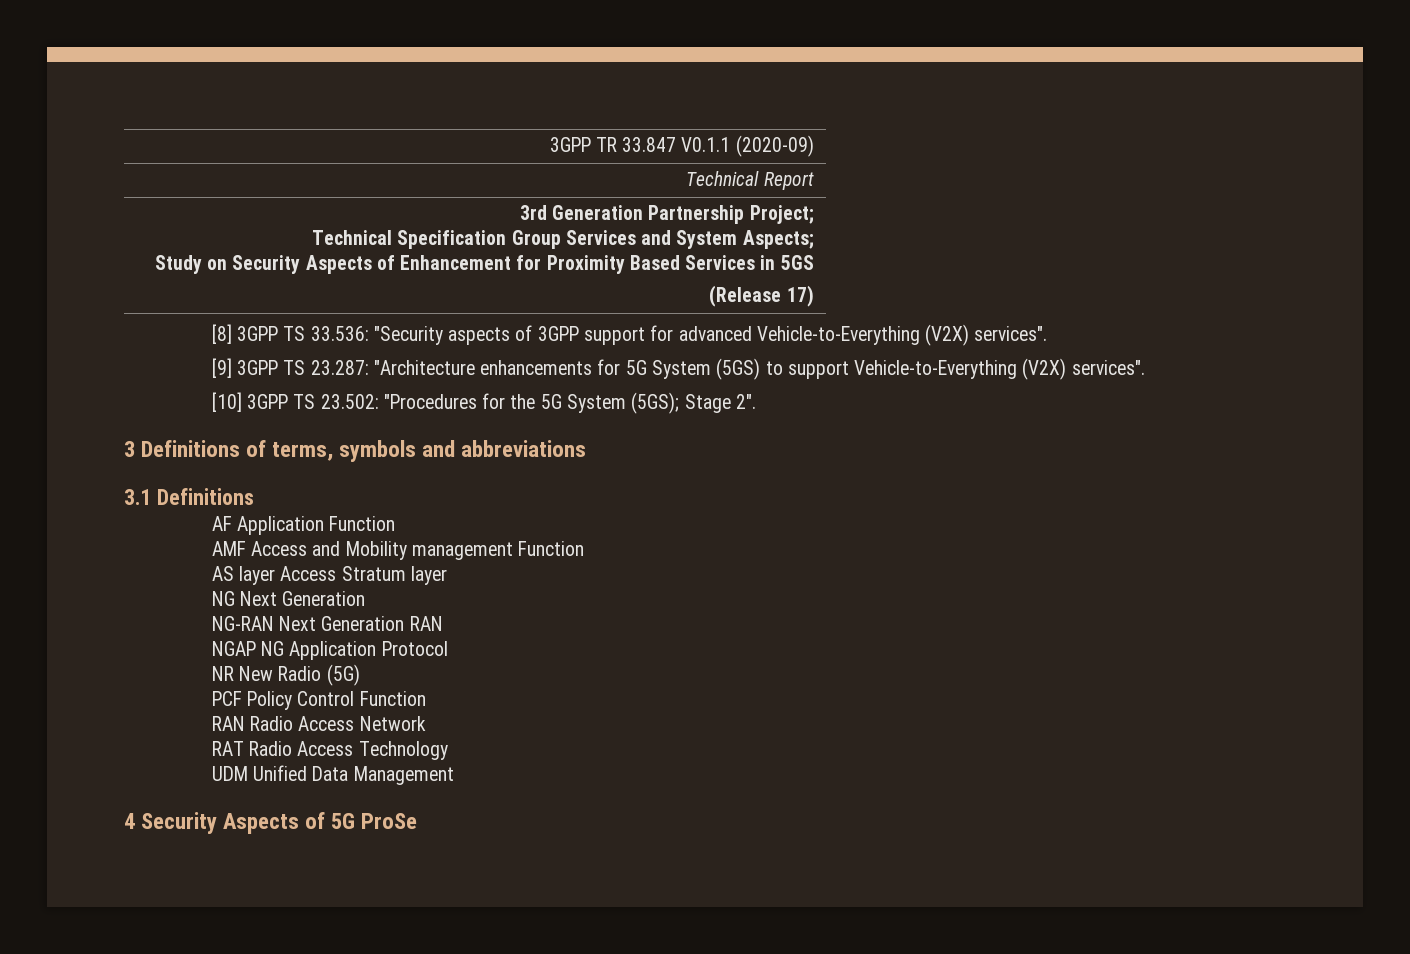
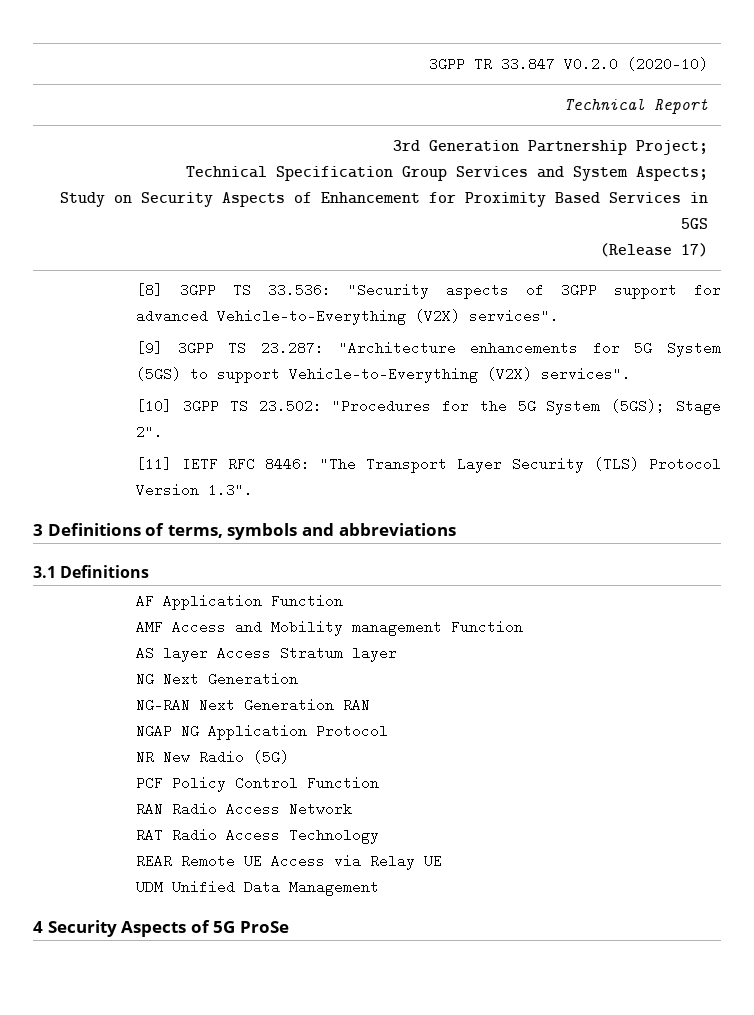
- 3GPP TR 33.847 V0.1.1 (2020-09)
+ 3GPP TR 33.847 V0.2.0 (2020-10)
+ [11] IETF RFC 8446: "The Transport Layer Security (TLS) Protocol Version 1.3".
+ REAR Remote UE Access via Relay UE

